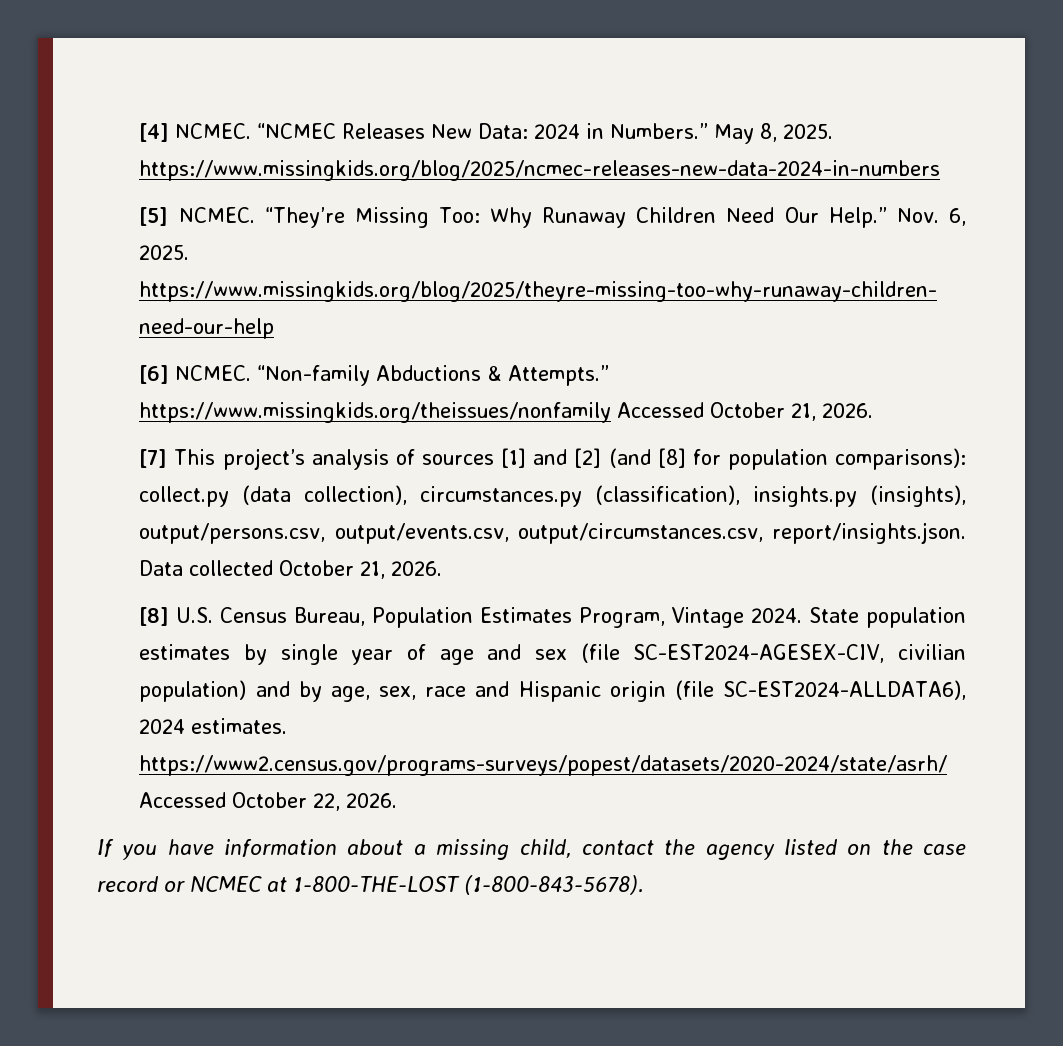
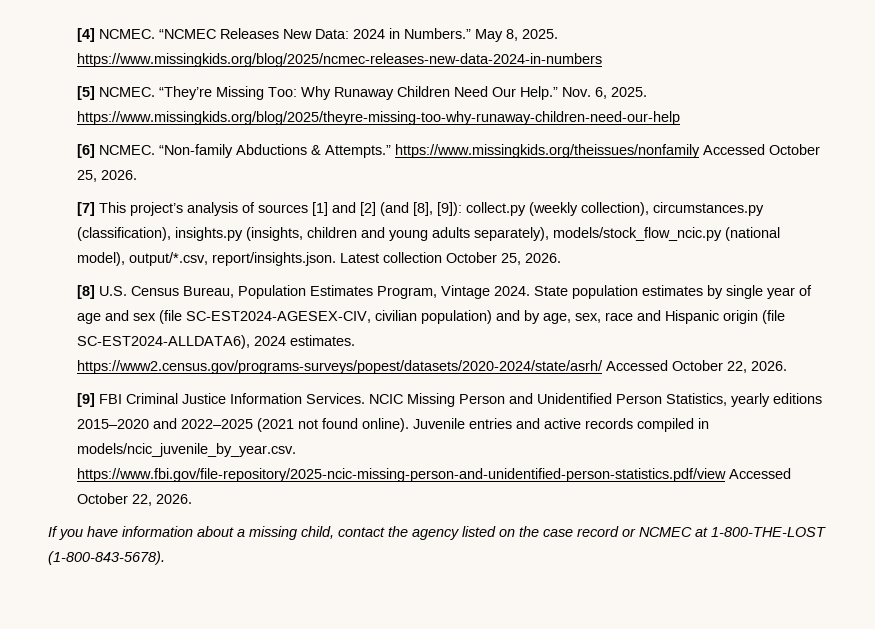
- “Non-family Abductions & Attempts.” https://www.missingkids.org/theissues/nonfamily Accessed October 21, 2026.
+ “Non-family Abductions & Attempts.” https://www.missingkids.org/theissues/nonfamily Accessed October 25, 2026.
- [7] This project’s analysis of sources [1] and [2] (and [8] for population comparisons): collect.py (data collection), circumstances.py (classification), insights.py (insights), output/persons.csv, output/events.csv, output/circumstances.csv, report/insights.json. Data collected October 21, 2026.
+ [7] This project’s analysis of sources [1] and [2] (and [8], [9]): collect.py (weekly collection), circumstances.py (classification), insights.py (insights, children and young adults separately), models/stock_flow_ncic.py (national model), output/*.csv, report/insights.json. Latest collection October 25, 2026.
+ [9] FBI Criminal Justice Information Services. NCIC Missing Person and Unidentified Person Statistics, yearly editions 2015–2020 and 2022–2025 (2021 not found online). Juvenile entries and active records compiled in models/ncic_juvenile_by_year.csv. https://www.fbi.gov/file-repository/2025-ncic-missing-person-and-unidentified-person-statistics.pdf/view Accessed October 22, 2026.

